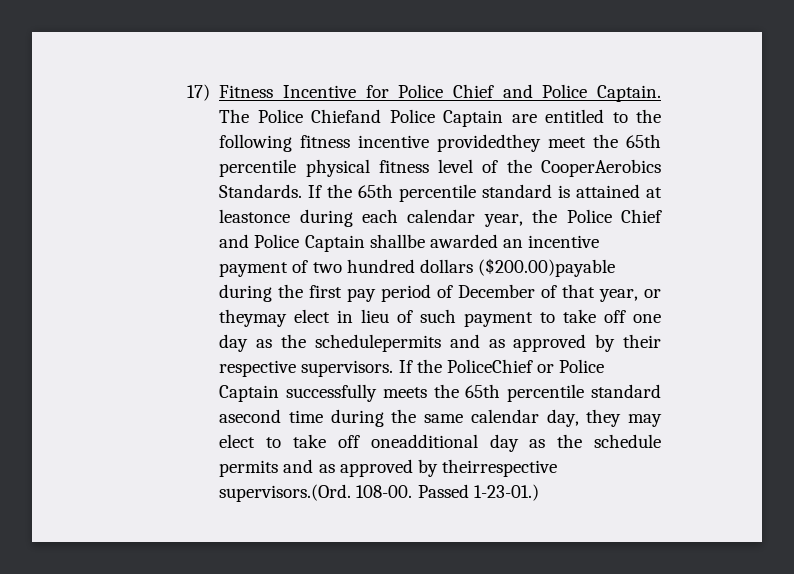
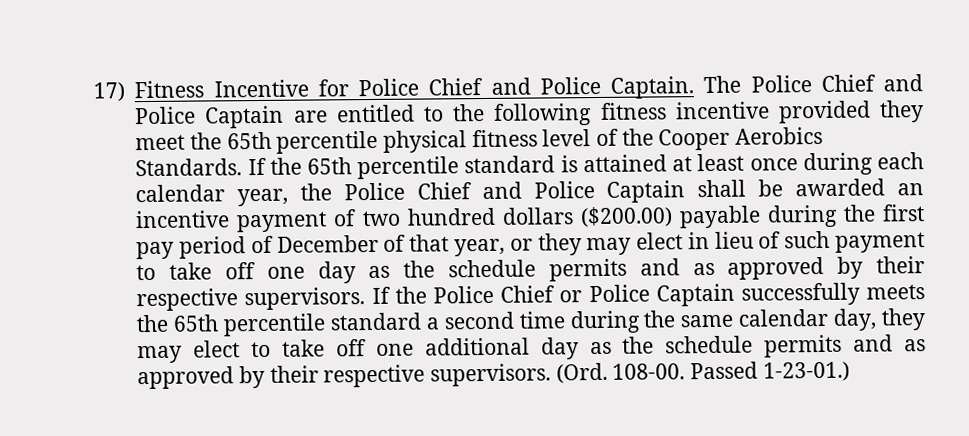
- The Police Chiefand Police Captain are entitled to the following fitness incentive providedthey meet the 65th percentile physical fitness level of the CooperAerobics Standards.
+ The Police Chief and Police Captain are entitled to the following fitness incentive provided they meet the 65th percentile physical fitness level of the Cooper Aerobics Standards.
- If the 65th percentile standard is attained at leastonce during each calendar year, the Police Chief and Police Captain shallbe awarded an incentive payment of two hundred dollars ($200.00)payable during the first pay period of December of that year, or theymay elect in lieu of such payment to take off one day as the schedulepermits and as approved by their respective supervisors.
+ If the 65th percentile standard is attained at least once during each calendar year, the Police Chief and Police Captain shall be awarded an incentive payment of two hundred dollars ($200.00) payable during the first pay period of December of that year, or they may elect in lieu of such payment to take off one day as the schedule permits and as approved by their respective supervisors.
- If the PoliceChief or Police Captain successfully meets the 65th percentile standard asecond time during the same calendar day, they may elect to take off oneadditional day as the schedule permits and as approved by theirrespective supervisors.(Ord. 108-00.
+ If the Police Chief or Police Captain successfully meets the 65th percentile standard a second time during the same calendar day, they may elect to take off one additional day as the schedule permits and as approved by their respective supervisors. (Ord. 108-00.

